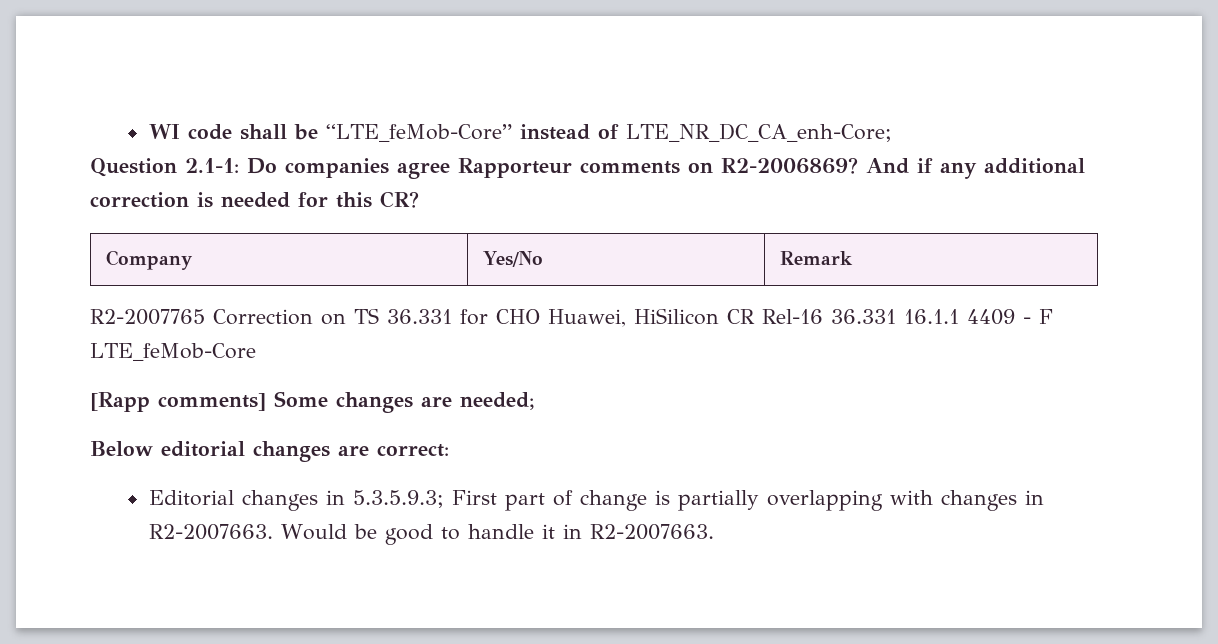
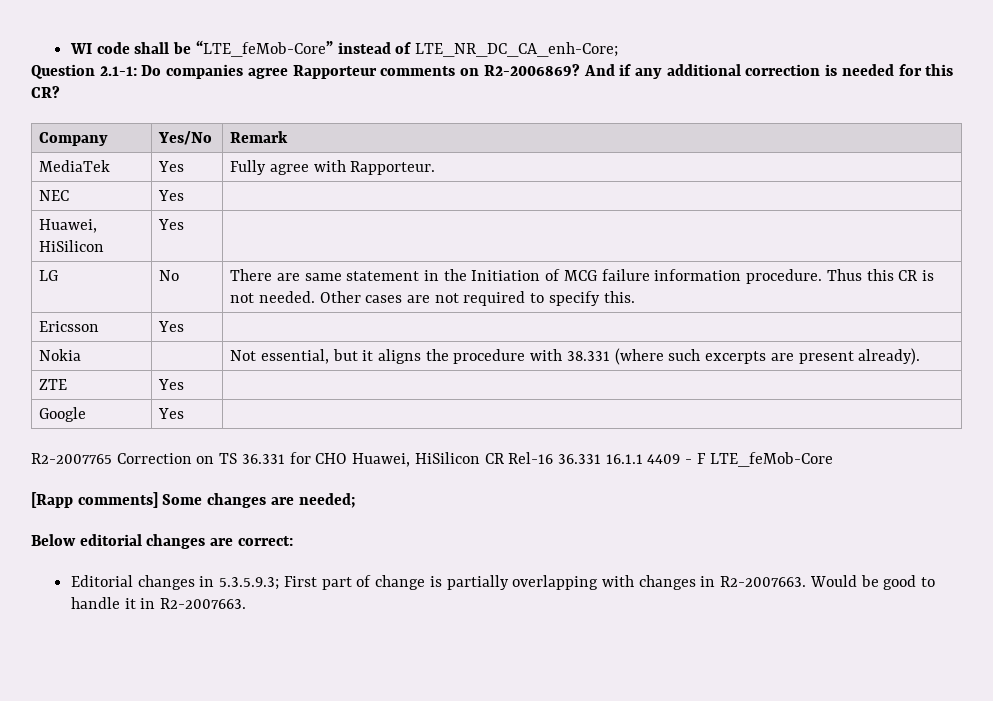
+ MediaTek | Yes | Fully agree with Rapporteur.
+ NEC | Yes |
+ Huawei, HiSilicon | Yes |
+ LG | No | There are same statement in the Initiation of MCG failure information procedure. Thus this CR is not needed. Other cases are not required to specify this.
+ Ericsson | Yes |
+ Nokia | | Not essential, but it aligns the procedure with 38.331 (where such excerpts are present already).
+ ZTE | Yes |
+ Google | Yes |

